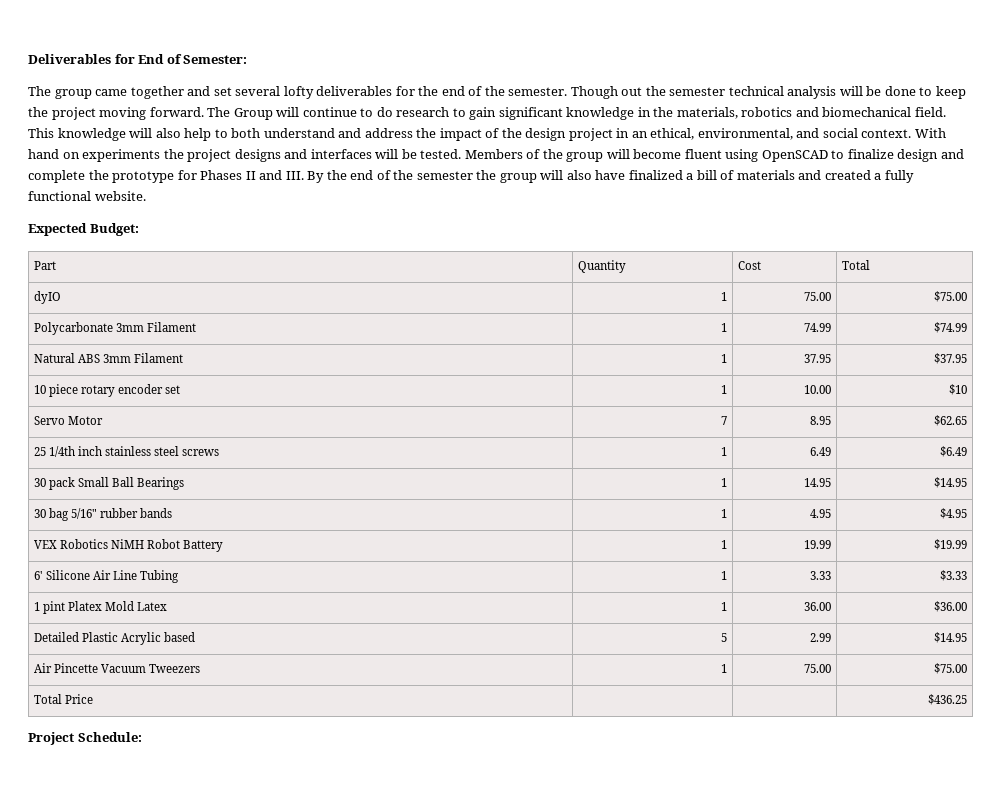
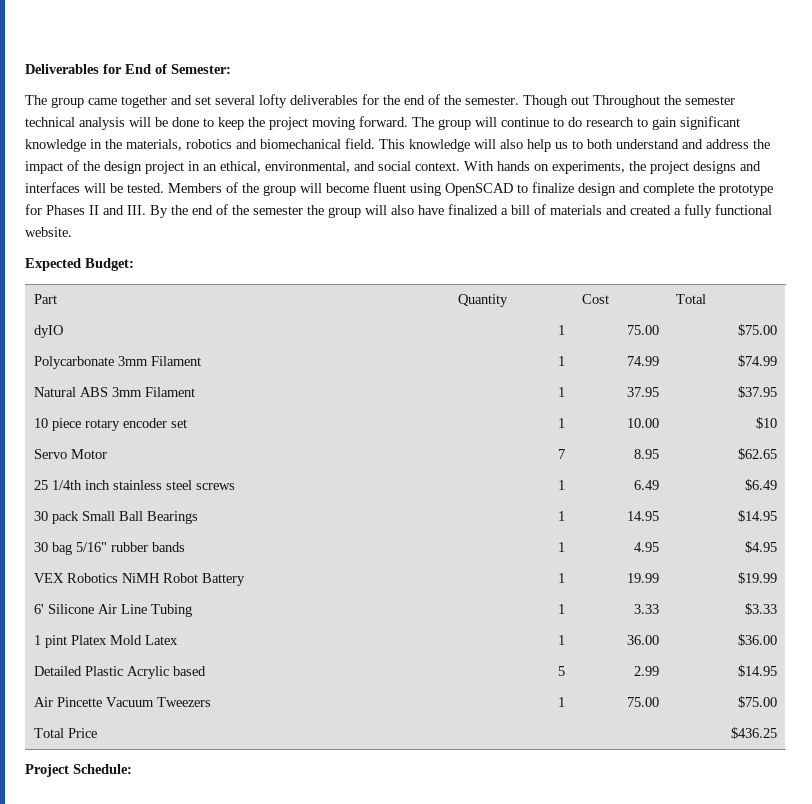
- Though out the semester technical analysis will be done to keep the project moving forward.
+ Though out Throughout the semester technical analysis will be done to keep the project moving forward.
- The Group will continue to do research to gain significant knowledge in the materials, robotics and biomechanical field.
+ The group will continue to do research to gain significant knowledge in the materials, robotics and biomechanical field.
- This knowledge will also help to both understand and address the impact of the design project in an ethical, environmental, and social context.
+ This knowledge will also help us to both understand and address the impact of the design project in an ethical, environmental, and social context.
- With hand on experiments the project designs and interfaces will be tested.
+ With hands on experiments, the project designs and interfaces will be tested.

